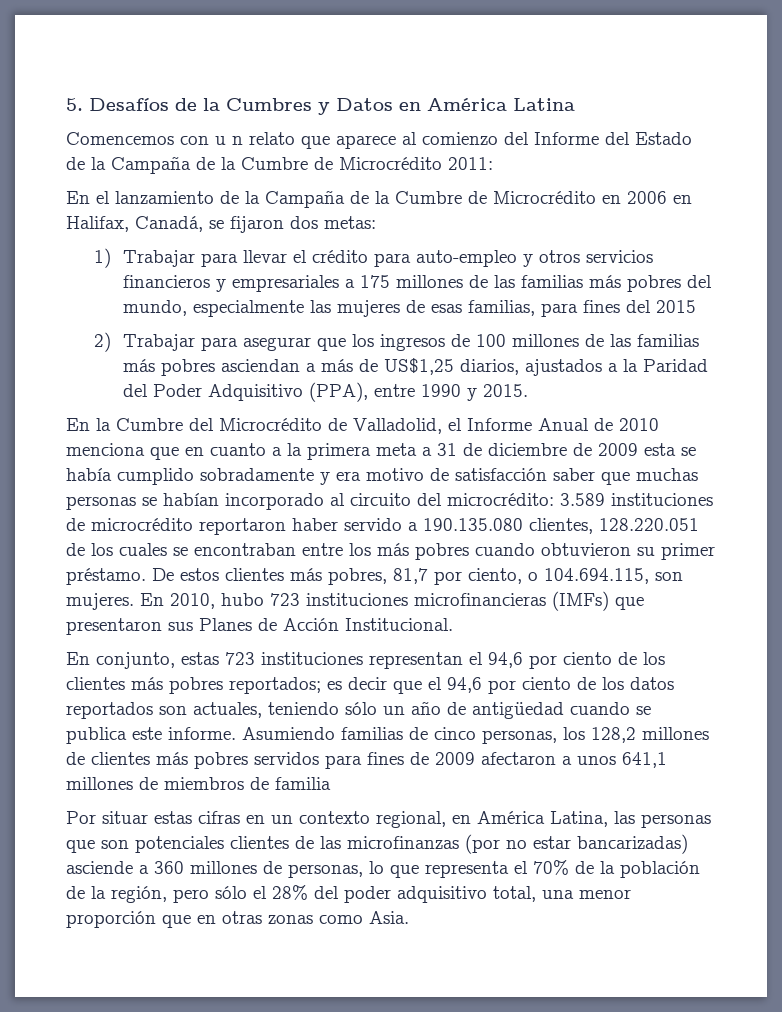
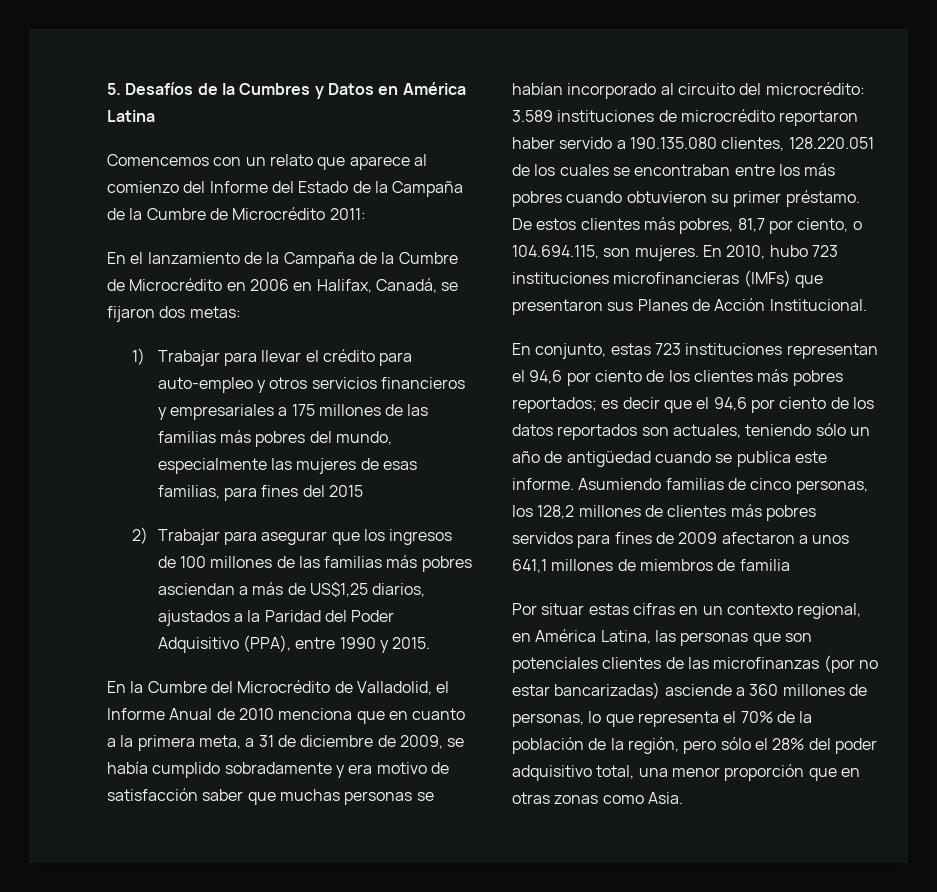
- Comencemos con u n relato que aparece al comienzo del Informe del Estado de la Campaña de la Cumbre de Microcrédito 2011:
+ Comencemos con un relato que aparece al comienzo del Informe del Estado de la Campaña de la Cumbre de Microcrédito 2011:
- En la Cumbre del Microcrédito de Valladolid, el Informe Anual de 2010 menciona que en cuanto a la primera meta a 31 de diciembre de 2009 esta se había cumplido sobradamente y era motivo de satisfacción saber que muchas personas se habían incorporado al circuito del microcrédito:
+ En la Cumbre del Microcrédito de Valladolid, el Informe Anual de 2010 menciona que en cuanto a la primera meta, a 31 de diciembre de 2009, se había cumplido sobradamente y era motivo de satisfacción saber que muchas personas se habían incorporado al circuito del microcrédito:

